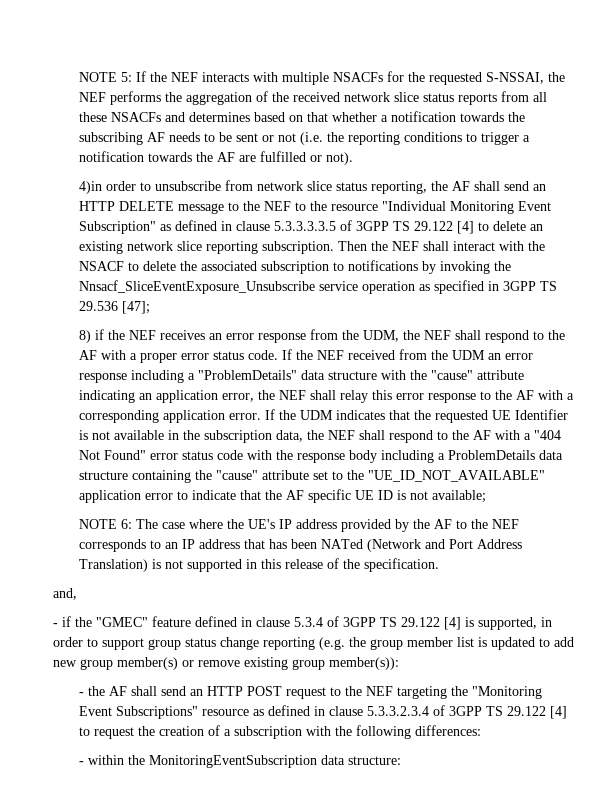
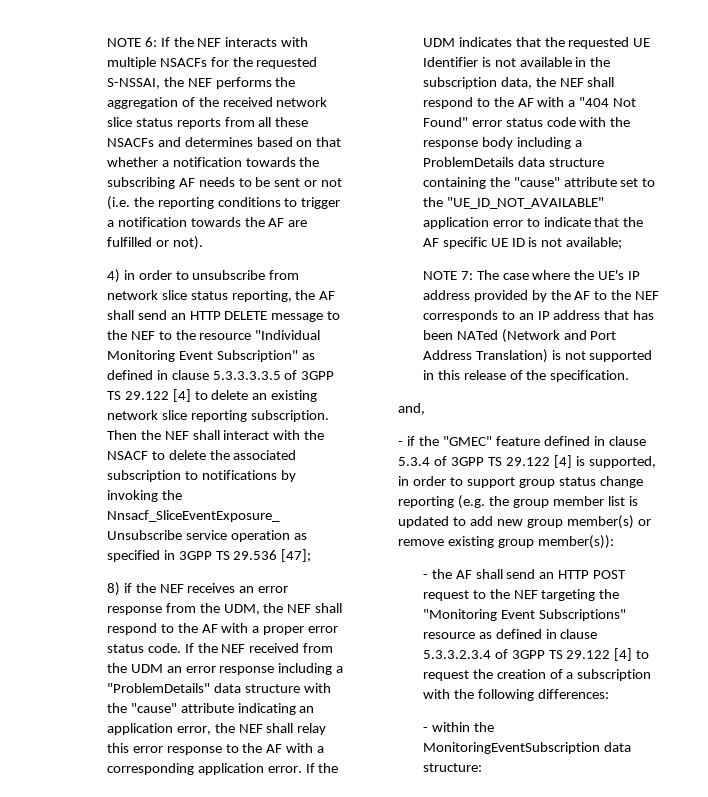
- NOTE 5: If the NEF interacts with multiple NSACFs for the requested S-NSSAI, the NEF performs the aggregation of the received network slice status reports from all these NSACFs and determines based on that whether a notification towards the subscribing AF needs to be sent or not (i.e. the reporting conditions to trigger a notification towards the AF are fulfilled or not).
+ NOTE 6: If the NEF interacts with multiple NSACFs for the requested S-NSSAI, the NEF performs the aggregation of the received network slice status reports from all these NSACFs and determines based on that whether a notification towards the subscribing AF needs to be sent or not (i.e. the reporting conditions to trigger a notification towards the AF are fulfilled or not).
- 4)in order to unsubscribe from network slice status reporting, the AF shall send an HTTP DELETE message to the NEF to the resource "Individual Monitoring Event Subscription" as defined in clause 5.3.3.3.3.5 of 3GPP TS 29.122 [4] to delete an existing network slice reporting subscription.
+ 4) in order to unsubscribe from network slice status reporting, the AF shall send an HTTP DELETE message to the NEF to the resource "Individual Monitoring Event Subscription" as defined in clause 5.3.3.3.3.5 of 3GPP TS 29.122 [4] to delete an existing network slice reporting subscription.
- NOTE 6: The case where the UE's IP address provided by the AF to the NEF corresponds to an IP address that has been NATed (Network and Port Address Translation) is not supported in this release of the specification.
+ NOTE 7: The case where the UE's IP address provided by the AF to the NEF corresponds to an IP address that has been NATed (Network and Port Address Translation) is not supported in this release of the specification.

